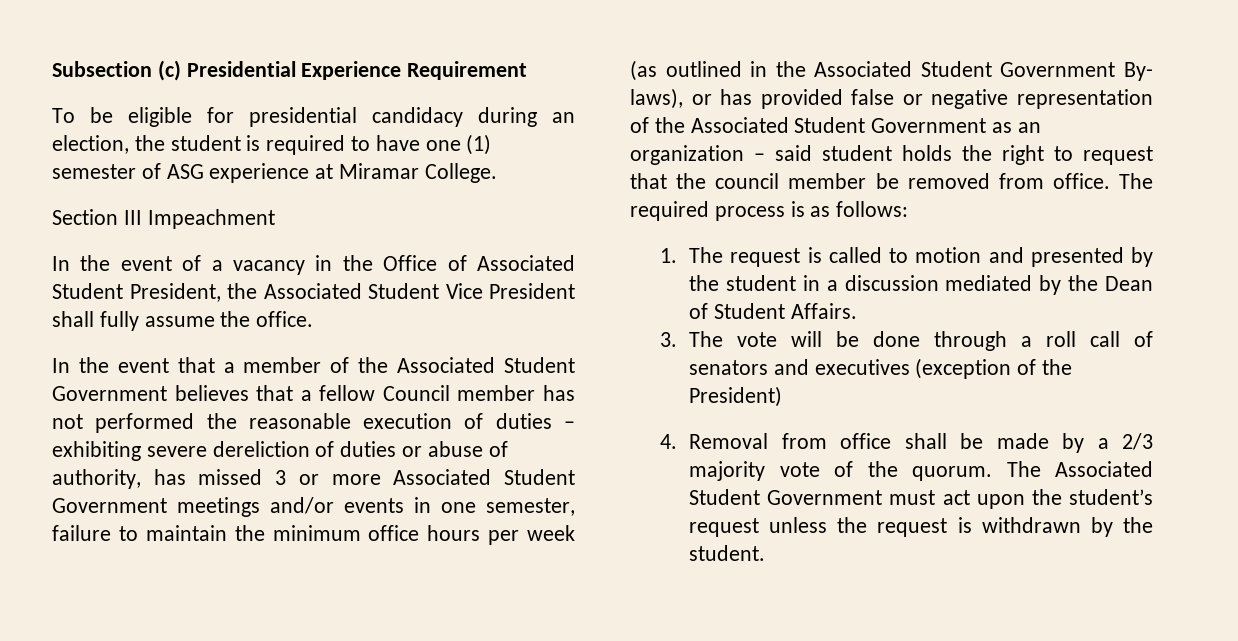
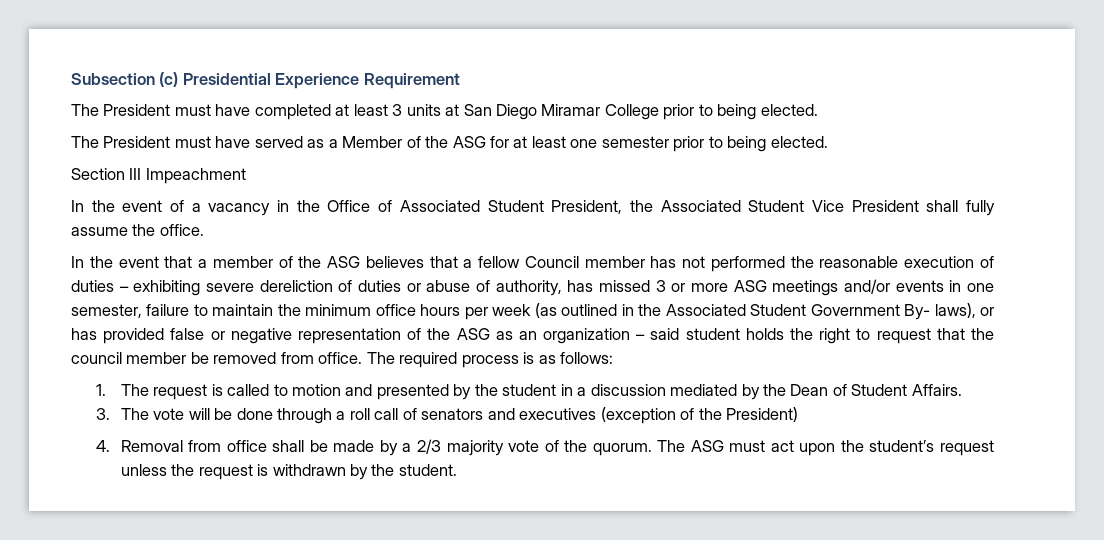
- To be eligible for presidential candidacy during an election, the student is required to have one (1) semester of ASG experience at Miramar College.
+ The President must have completed at least 3 units at San Diego Miramar College prior to being elected.
+ The President must have served as a Member of the ASG for at least one semester prior to being elected.
- In the event that a member of the Associated Student Government believes that a fellow Council member has not performed the reasonable execution of duties – exhibiting severe dereliction of duties or abuse of authority, has missed 3 or more Associated Student Government meetings and/or events in one semester, failure to maintain the minimum office hours per week (as outlined in the Associated Student Government By- laws), or has provided false or negative representation of the Associated Student Government as an organization – said student holds the right to request that the council member be removed from office.
+ In the event that a member of the ASG believes that a fellow Council member has not performed the reasonable execution of duties – exhibiting severe dereliction of duties or abuse of authority, has missed 3 or more ASG meetings and/or events in one semester, failure to maintain the minimum office hours per week (as outlined in the Associated Student Government By- laws), or has provided false or negative representation of the ASG as an organization – said student holds the right to request that the council member be removed from office.
- The Associated Student Government must act upon the student’s request unless the request is withdrawn by the student.
+ The ASG must act upon the student’s request unless the request is withdrawn by the student.

